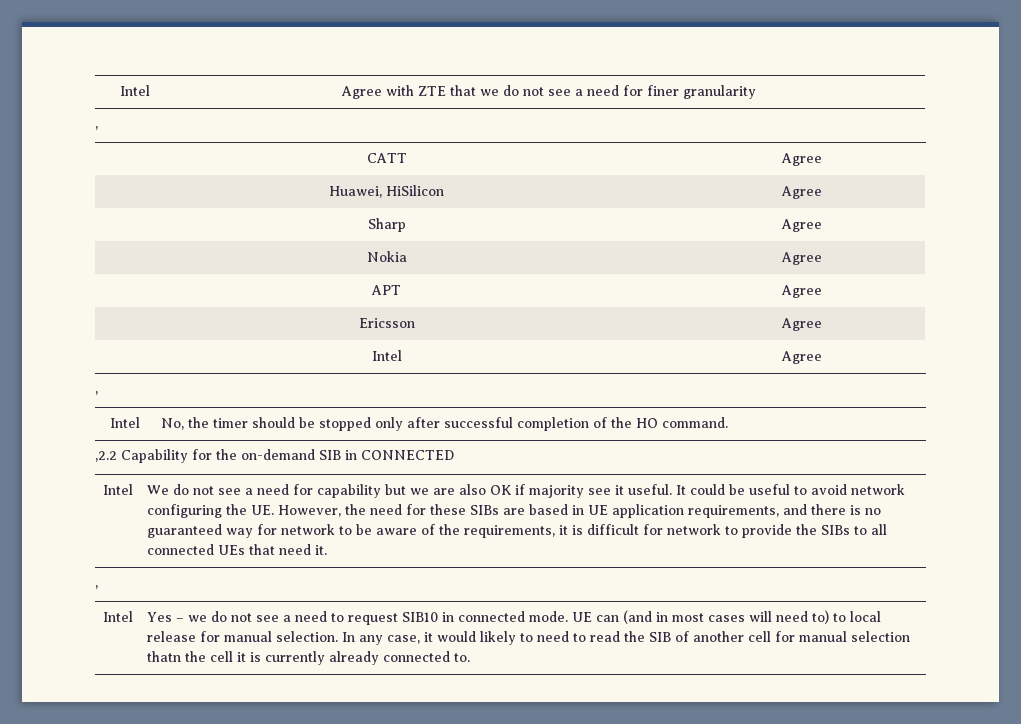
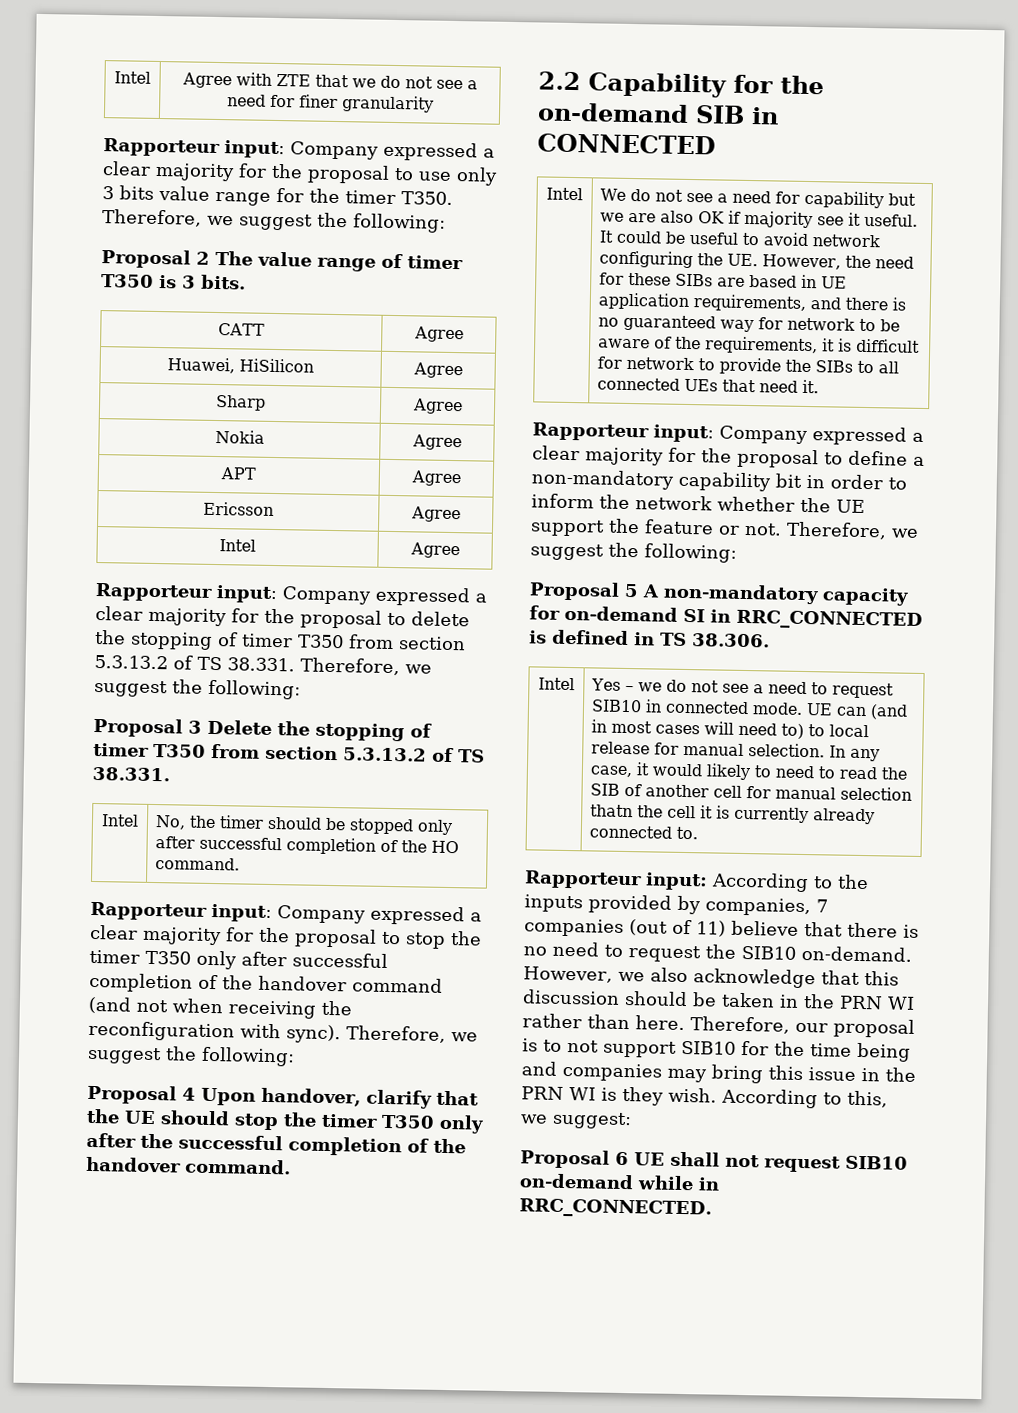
  Intel | Agree with ZTE that we do not see a need for finer granularity
- ,
+ Rapporteur input: Company expressed a clear majority for the proposal to use only 3 bits value range for the timer T350. Therefore, we suggest the following:
+ Proposal 2 The value range of timer T350 is 3 bits.
  Ericsson | Agree
  Intel | Agree
- ,
+ Rapporteur input: Company expressed a clear majority for the proposal to delete the stopping of timer T350 from section 5.3.13.2 of TS 38.331. Therefore, we suggest the following:
+ Proposal 3 Delete the stopping of timer T350 from section 5.3.13.2 of TS 38.331.
- ,2.2 Capability for the on-demand SIB in CONNECTED
+ Rapporteur input: Company expressed a clear majority for the proposal to stop the timer T350 only after successful completion of the handover command (and not when receiving the reconfiguration with sync). Therefore, we suggest the following:
+ Proposal 4 Upon handover, clarify that the UE should stop the timer T350 only after the successful completion of the handover command.
+ 2.2 Capability for the on-demand SIB in CONNECTED
  It could be useful to avoid network configuring the UE. However, the need for these SIBs are based in UE application requirements, and there is no guaranteed way for network to be aware of the requirements, it is difficult for network to provide the SIBs to all connected UEs that need it.
- ,
+ Rapporteur input: Company expressed a clear majority for the proposal to define a non-mandatory capability bit in order to inform the network whether the UE support the feature or not. Therefore, we suggest the following:
+ Proposal 5 A non-mandatory capacity for on-demand SI in RRC_CONNECTED is defined in TS 38.306.
+ Rapporteur input: According to the inputs provided by companies, 7 companies (out of 11) believe that there is no need to request the SIB10 on-demand. However, we also acknowledge that this discussion should be taken in the PRN WI rather than here. Therefore, our proposal is to not support SIB10 for the time being and companies may bring this issue in the PRN WI is they wish. According to this, we suggest:
+ Proposal 6 UE shall not request SIB10 on-demand while in RRC_CONNECTED.

